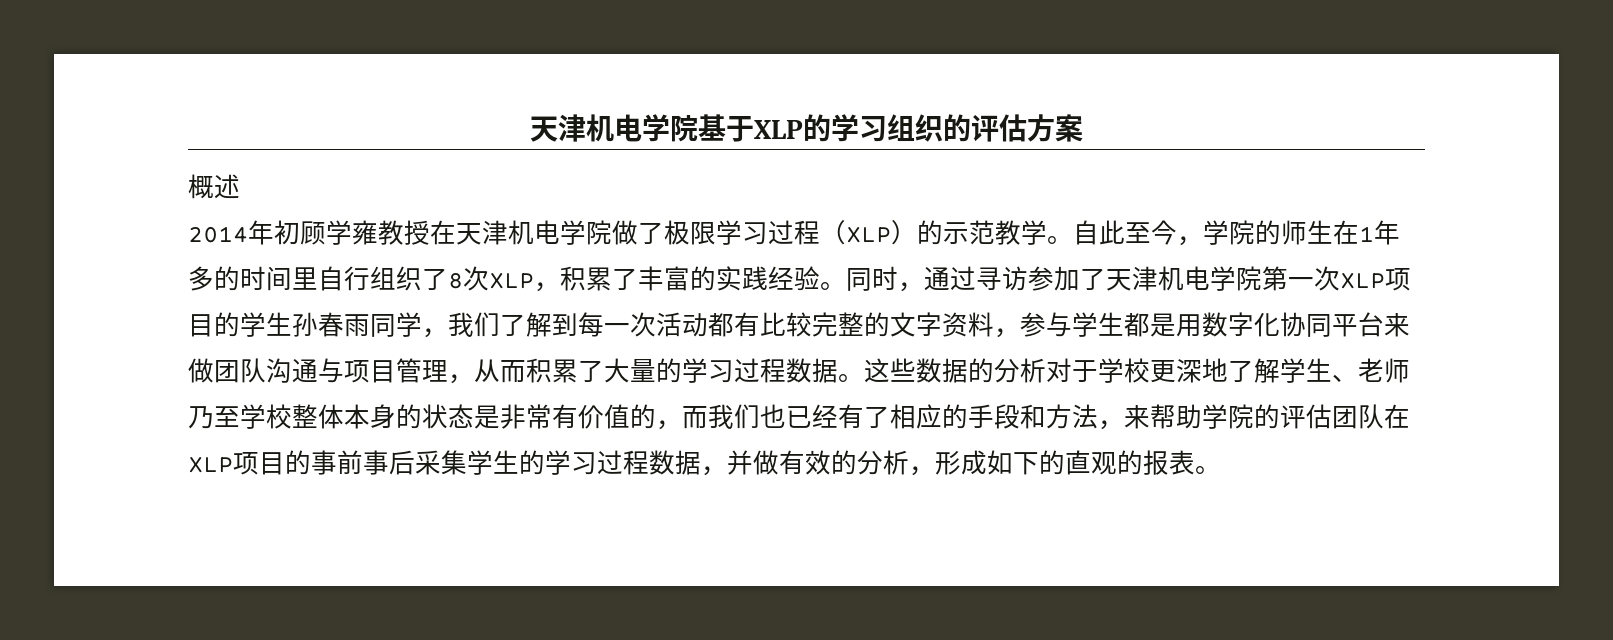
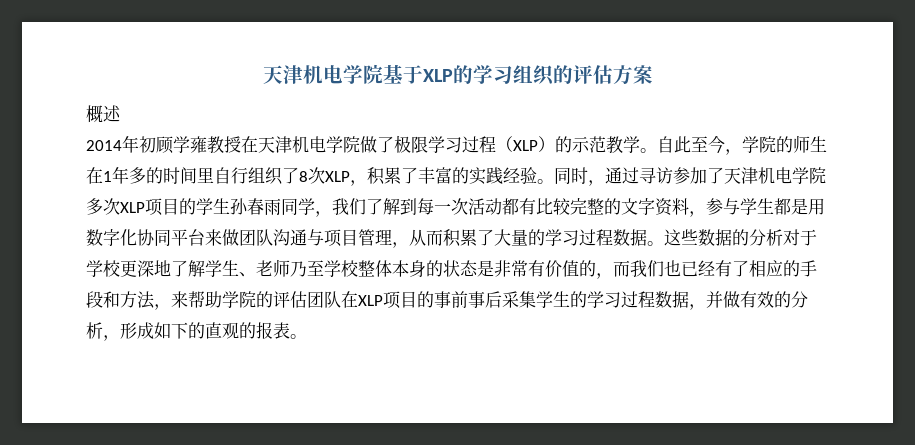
- 同时，通过寻访参加了天津机电学院第一次XLP项目的学生孙春雨同学，我们了解到每一次活动都有比较完整的文字资料，参与学生都是用数字化协同平台来做团队沟通与项目管理，从而积累了大量的学习过程数据。
+ 同时，通过寻访参加了天津机电学院多次XLP项目的学生孙春雨同学，我们了解到每一次活动都有比较完整的文字资料，参与学生都是用数字化协同平台来做团队沟通与项目管理，从而积累了大量的学习过程数据。

